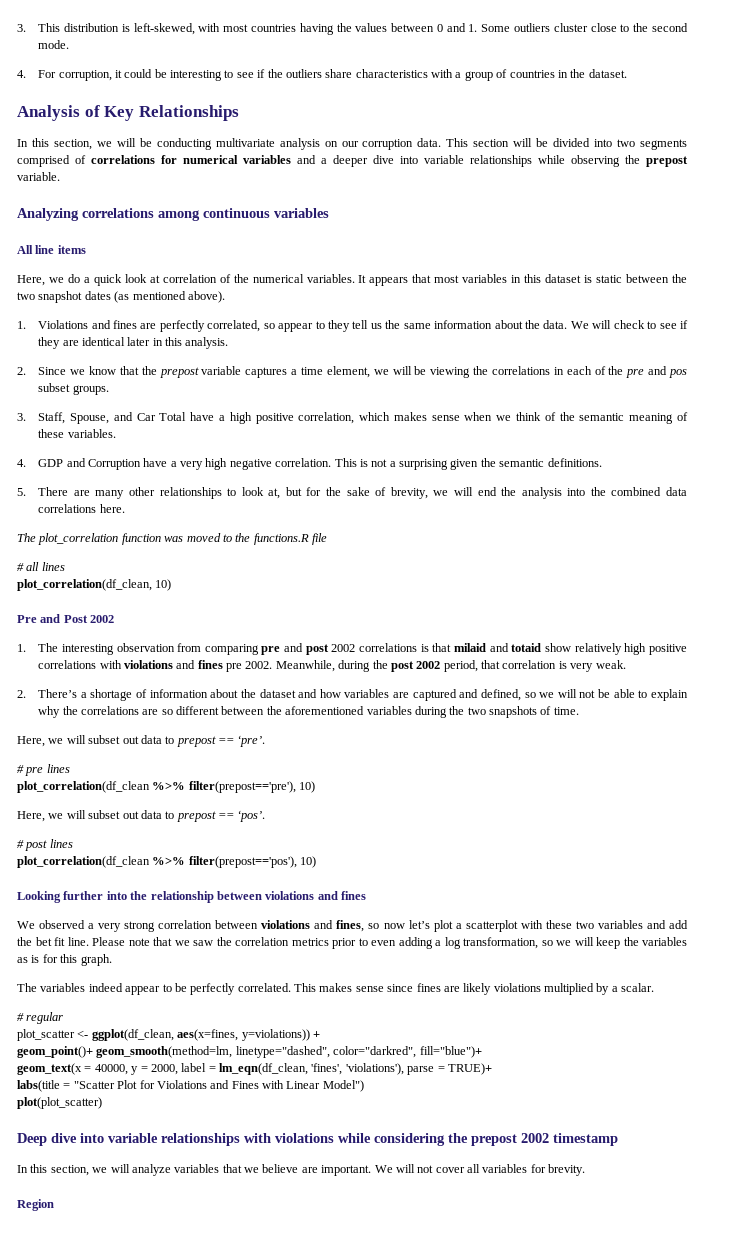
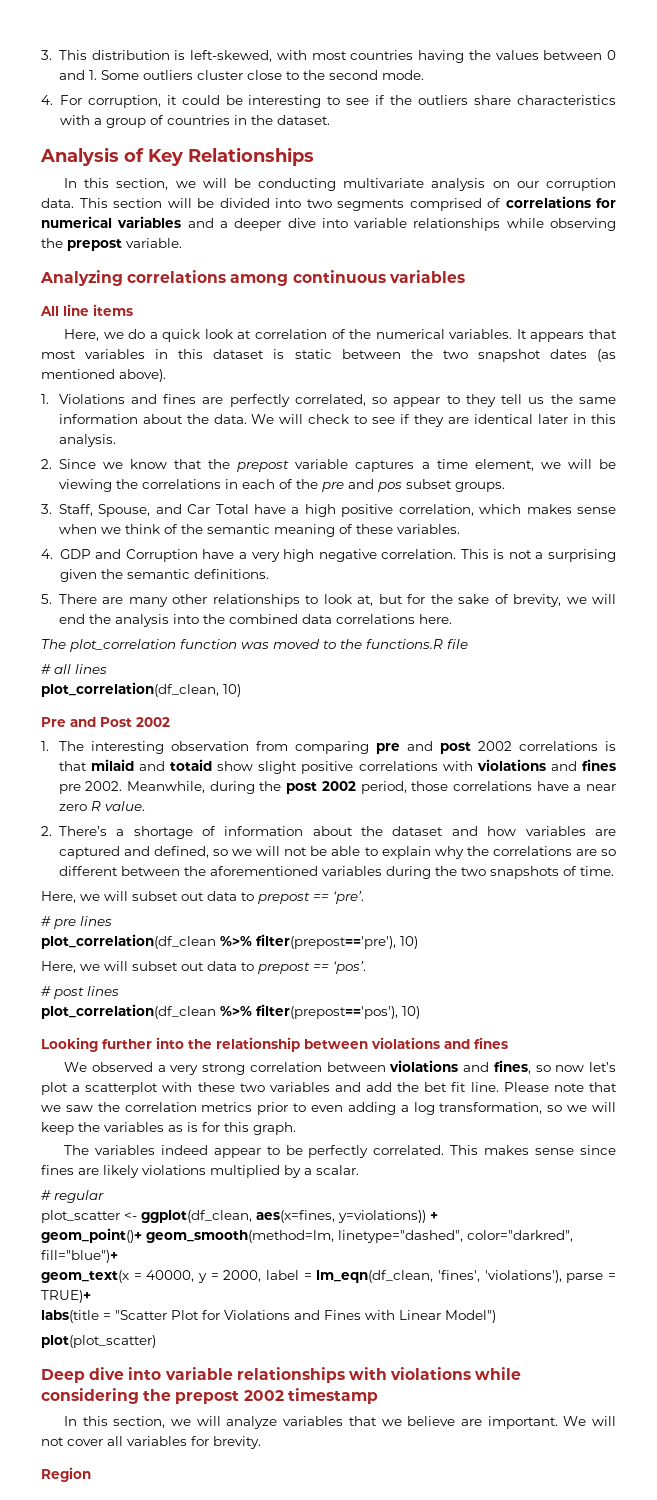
- 1. The interesting observation from comparing pre and post 2002 correlations is that milaid and totaid show relatively high positive correlations with violations and fines pre 2002.
+ 1. The interesting observation from comparing pre and post 2002 correlations is that milaid and totaid show slight positive correlations with violations and fines pre 2002.
- Meanwhile, during the post 2002 period, that correlation is very weak.
+ Meanwhile, during the post 2002 period, those correlations have a near zero R value.

